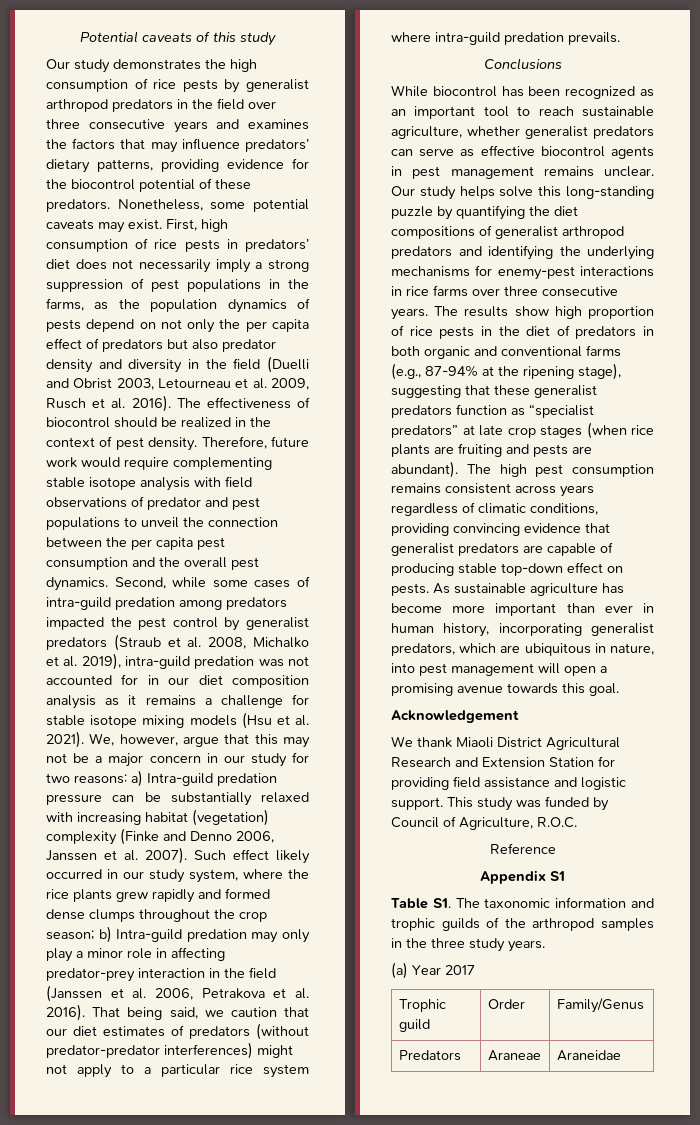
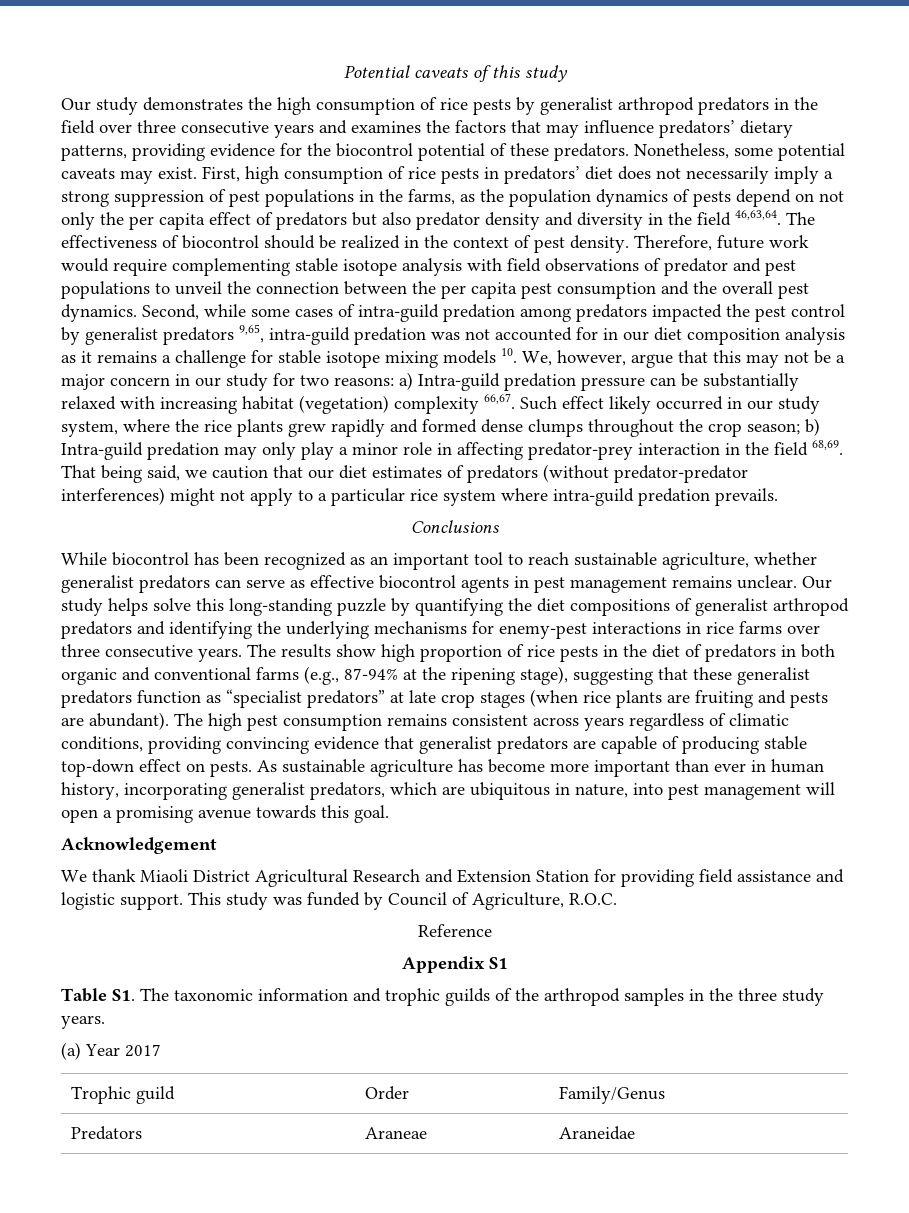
- First, high consumption of rice pests in predators’ diet does not necessarily imply a strong suppression of pest populations in the farms, as the population dynamics of pests depend on not only the per capita effect of predators but also predator density and diversity in the field (Duelli and Obrist 2003, Letourneau et al. 2009, Rusch et al. 2016).
+ First, high consumption of rice pests in predators’ diet does not necessarily imply a strong suppression of pest populations in the farms, as the population dynamics of pests depend on not only the per capita effect of predators but also predator density and diversity in the field 46,63,64.
- Second, while some cases of intra-guild predation among predators impacted the pest control by generalist predators (Straub et al. 2008, Michalko et al. 2019), intra-guild predation was not accounted for in our diet composition analysis as it remains a challenge for stable isotope mixing models (Hsu et al. 2021). We, however, argue that this may not be a major concern in our study for two reasons:
+ Second, while some cases of intra-guild predation among predators impacted the pest control by generalist predators 9,65, intra-guild predation was not accounted for in our diet composition analysis as it remains a challenge for stable isotope mixing models 10. We, however, argue that this may not be a major concern in our study for two reasons:
- a) Intra-guild predation pressure can be substantially relaxed with increasing habitat (vegetation) complexity (Finke and Denno 2006, Janssen et al. 2007).
+ a) Intra-guild predation pressure can be substantially relaxed with increasing habitat (vegetation) complexity 66,67.
- Such effect likely occurred in our study system, where the rice plants grew rapidly and formed dense clumps throughout the crop season; b) Intra-guild predation may only play a minor role in affecting predator-prey interaction in the field (Janssen et al. 2006, Petrakova et al. 2016).
+ Such effect likely occurred in our study system, where the rice plants grew rapidly and formed dense clumps throughout the crop season; b) Intra-guild predation may only play a minor role in affecting predator-prey interaction in the field 68,69.

